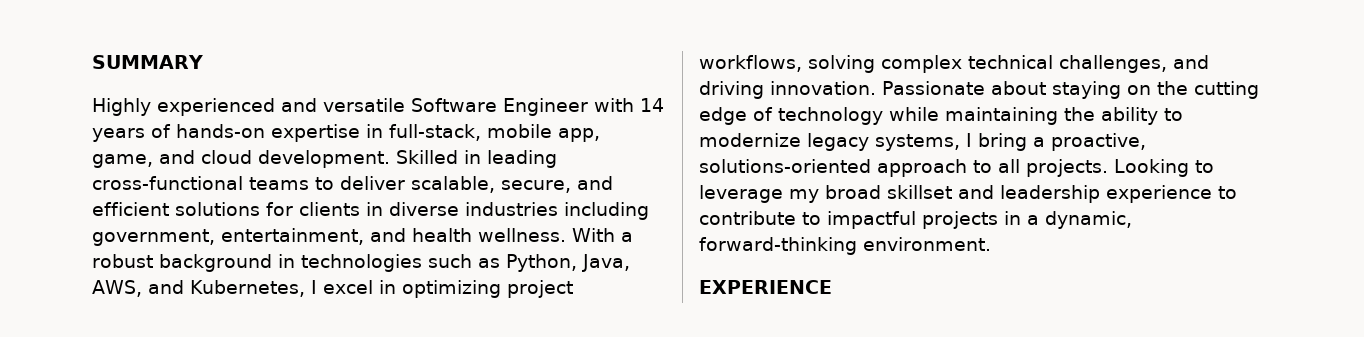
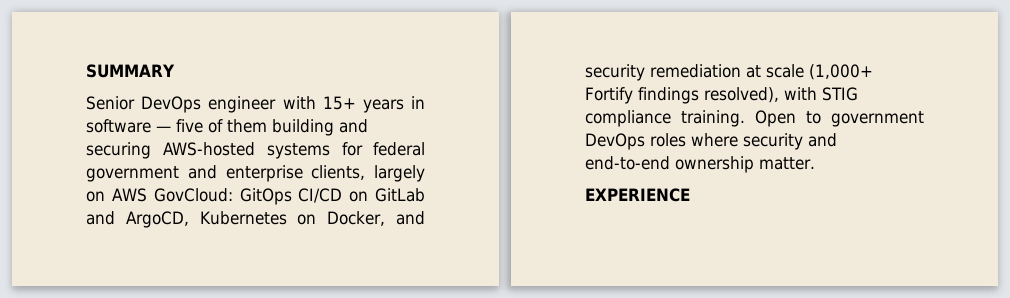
- Highly experienced and versatile Software Engineer with 14 years of hands-on expertise in full-stack, mobile app, game, and cloud development. Skilled in leading cross-functional teams to deliver scalable, secure, and efficient solutions for clients in diverse industries including government, entertainment, and health wellness. With a robust background in technologies such as Python, Java, AWS, and Kubernetes, I excel in optimizing project workflows, solving complex technical challenges, and driving innovation. Passionate about staying on the cutting edge of technology while maintaining the ability to modernize legacy systems, I bring a proactive, solutions-oriented approach to all projects. Looking to leverage my broad skillset and leadership experience to contribute to impactful projects in a dynamic, forward-thinking environment.
+ Senior DevOps engineer with 15+ years in software — five of them building and securing AWS-hosted systems for federal government and enterprise clients, largely on AWS GovCloud: GitOps CI/CD on GitLab and ArgoCD, Kubernetes on Docker, and security remediation at scale (1,000+ Fortify findings resolved), with STIG compliance training. Open to government DevOps roles where security and end-to-end ownership matter.

